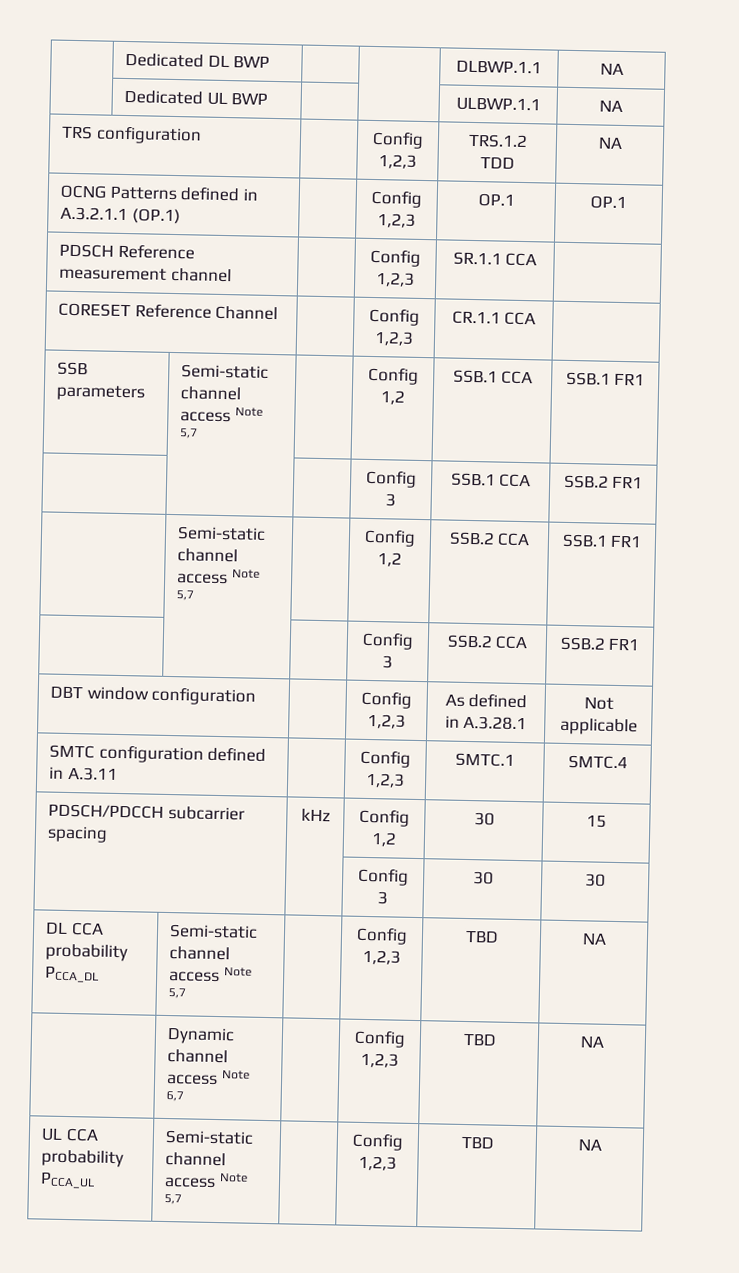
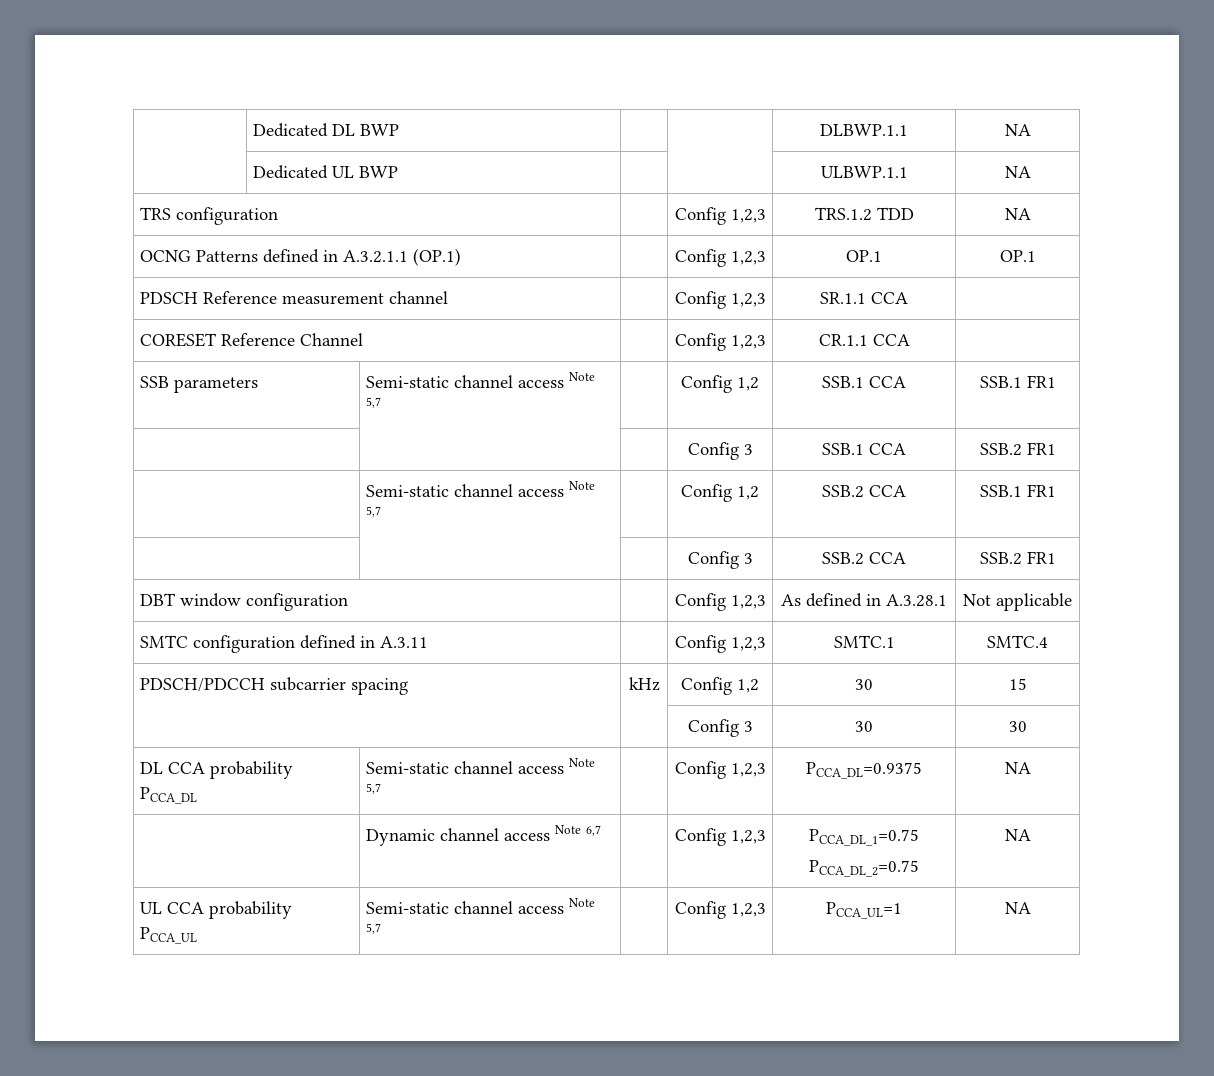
- DL CCA probability PCCA_DL | Semi-static channel access Note 5,7 | | Config 1,2,3 | TBD | NA
+ DL CCA probability PCCA_DL | Semi-static channel access Note 5,7 | | Config 1,2,3 | PCCA_DL=0.9375 | NA
- | Dynamic channel access Note 6,7 | | Config 1,2,3 | TBD | NA
+ | Dynamic channel access Note 6,7 | | Config 1,2,3 | PCCA_DL_1=0.75
+ PCCA_DL_2=0.75 | NA
- UL CCA probability PCCA_UL | Semi-static channel access Note 5,7 | | Config 1,2,3 | TBD | NA
+ UL CCA probability PCCA_UL | Semi-static channel access Note 5,7 | | Config 1,2,3 | PCCA_UL=1 | NA

